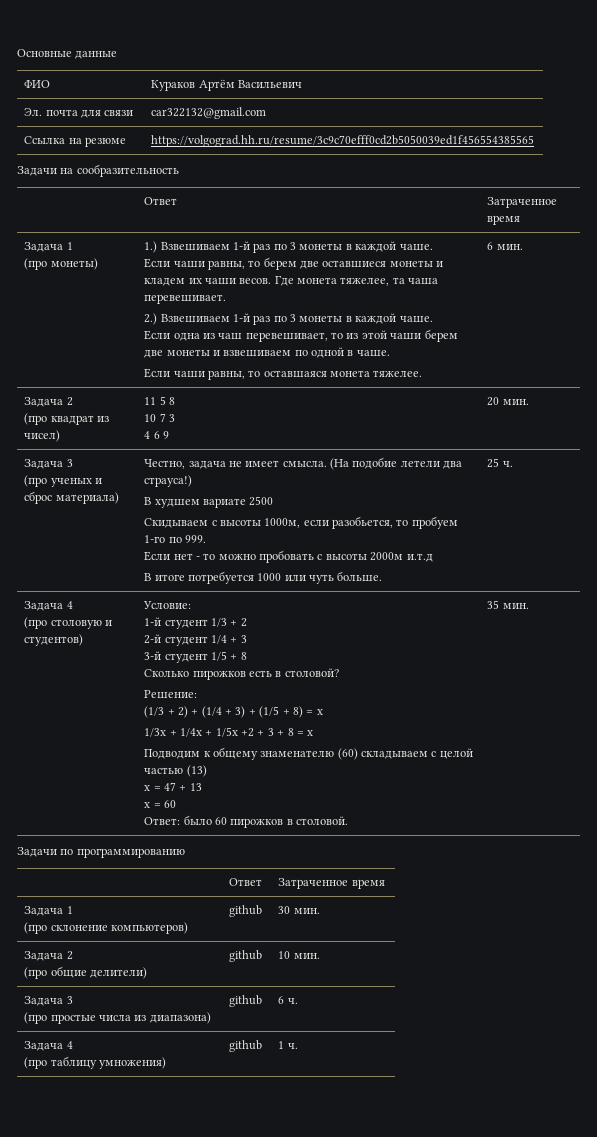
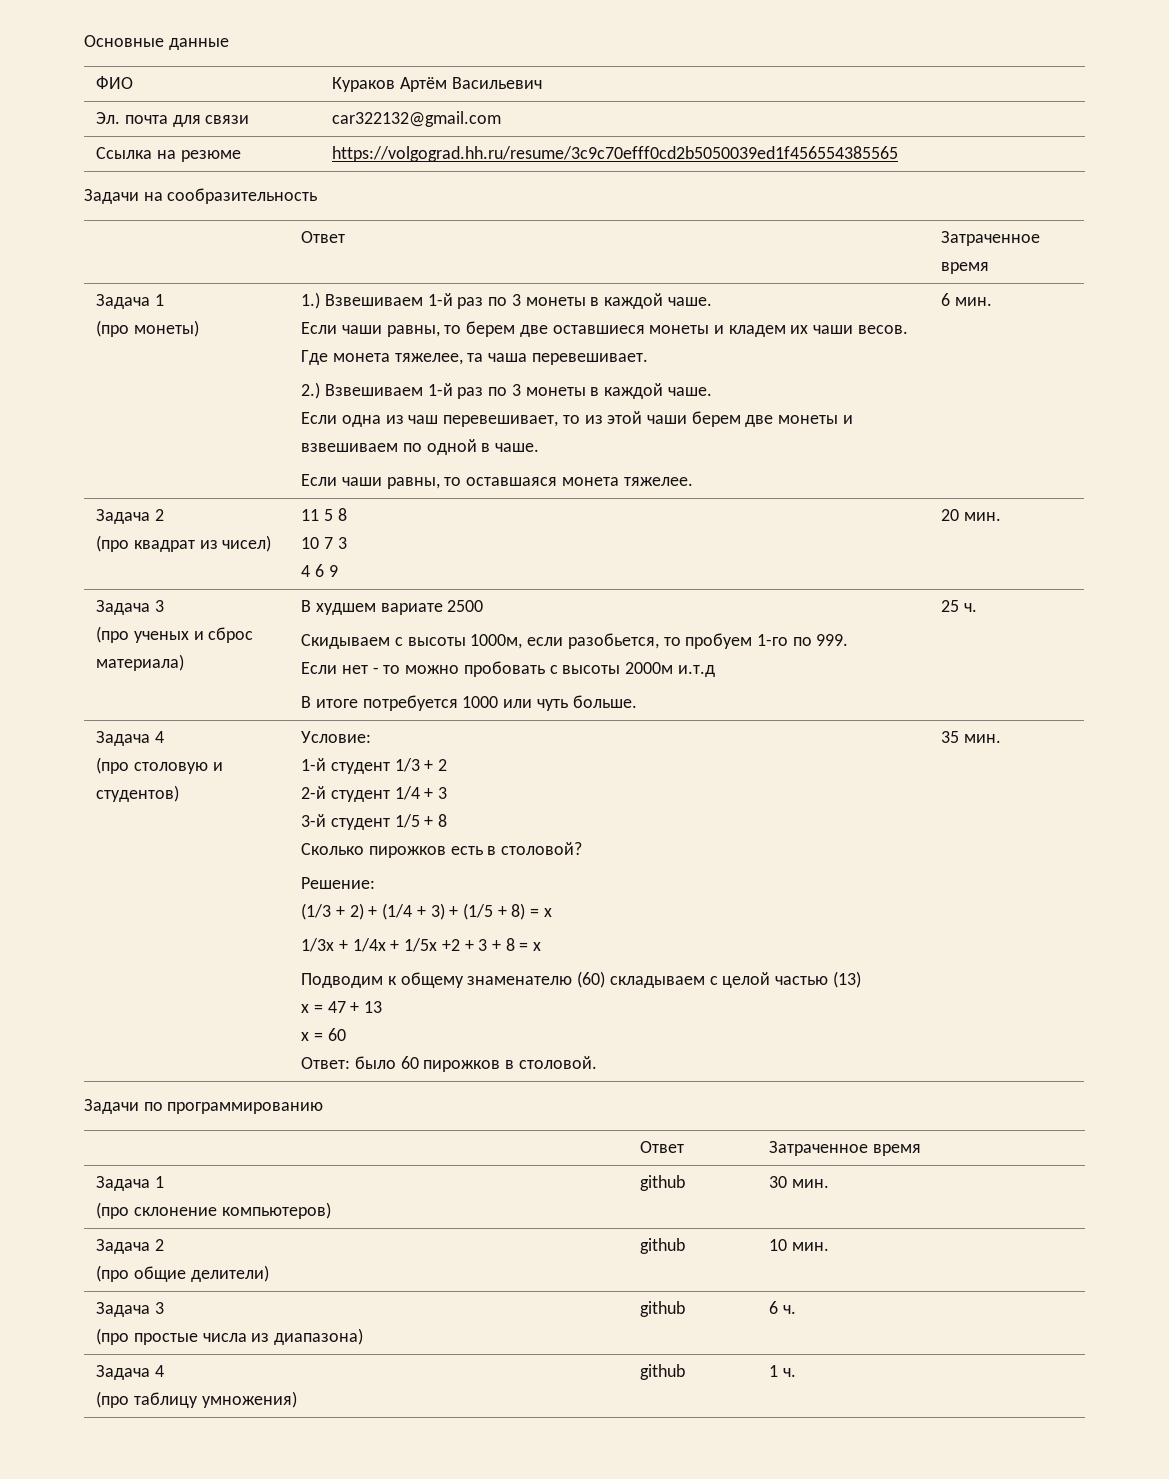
- Честно, задача не имеет смысла. (На подобие летели два страуса!)

